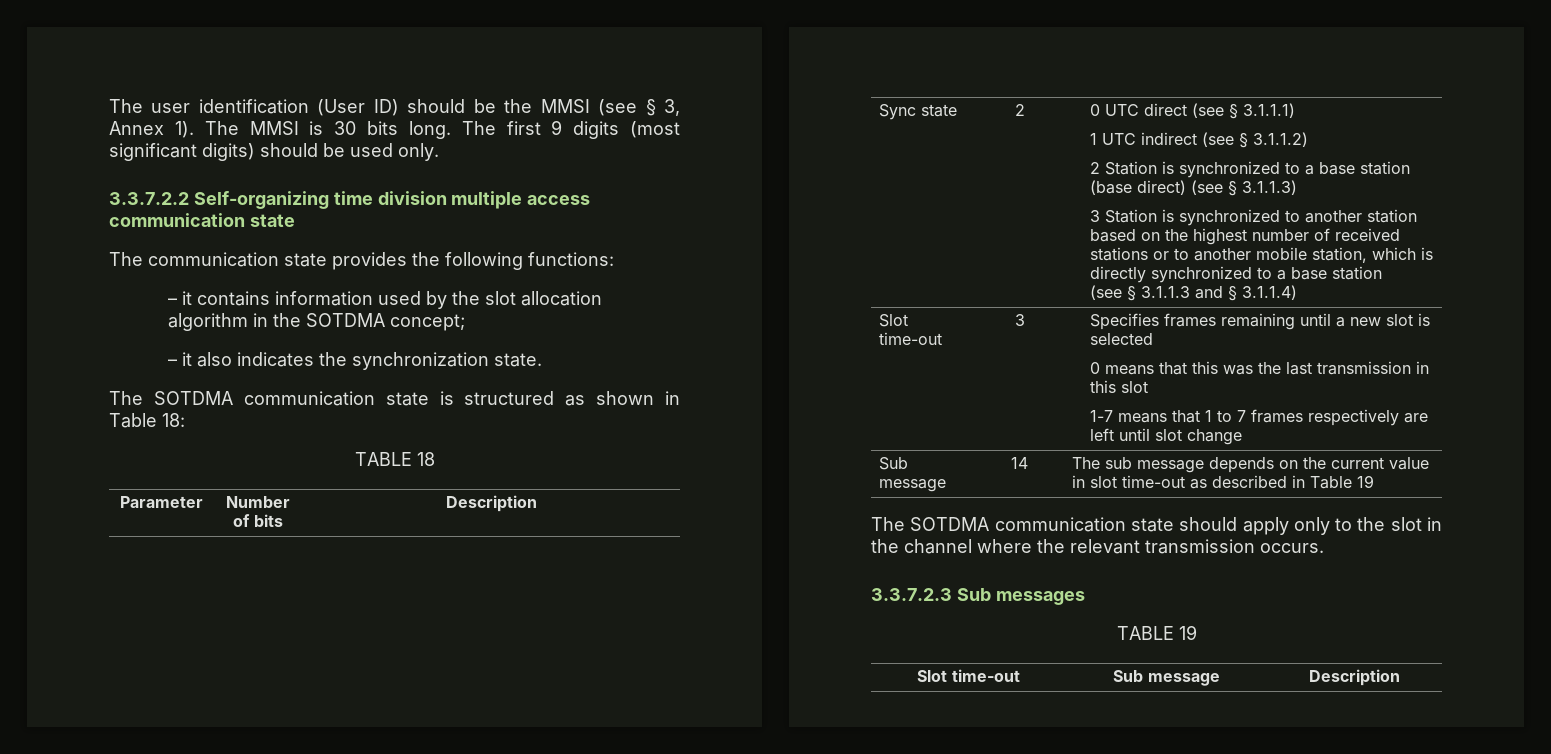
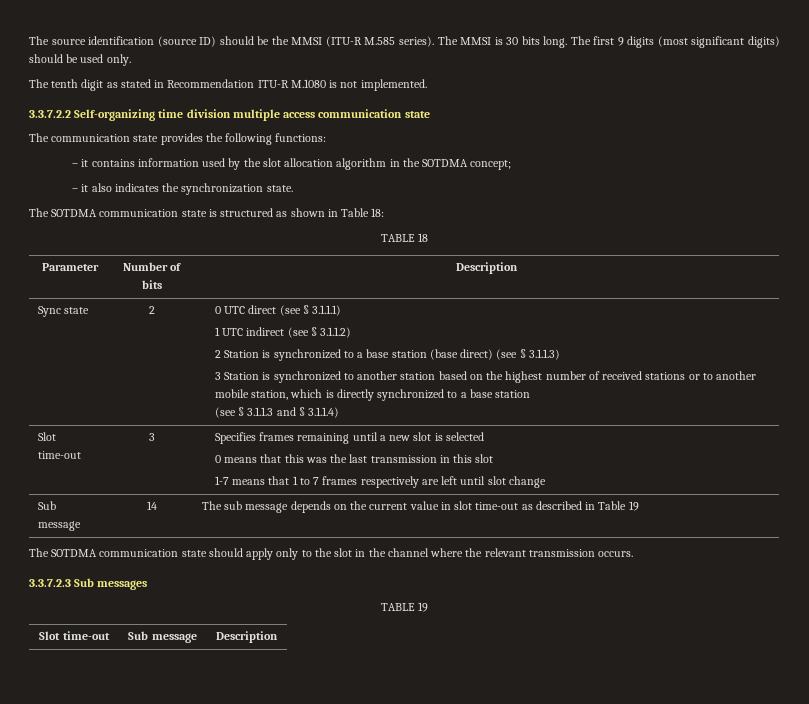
- The user identification (User ID) should be the MMSI (see § 3, Annex 1).
+ The source identification (source ID) should be the MMSI (ITU-R M.585 series).
+ The tenth digit as stated in Recommendation ITU-R M.1080 is not implemented.

